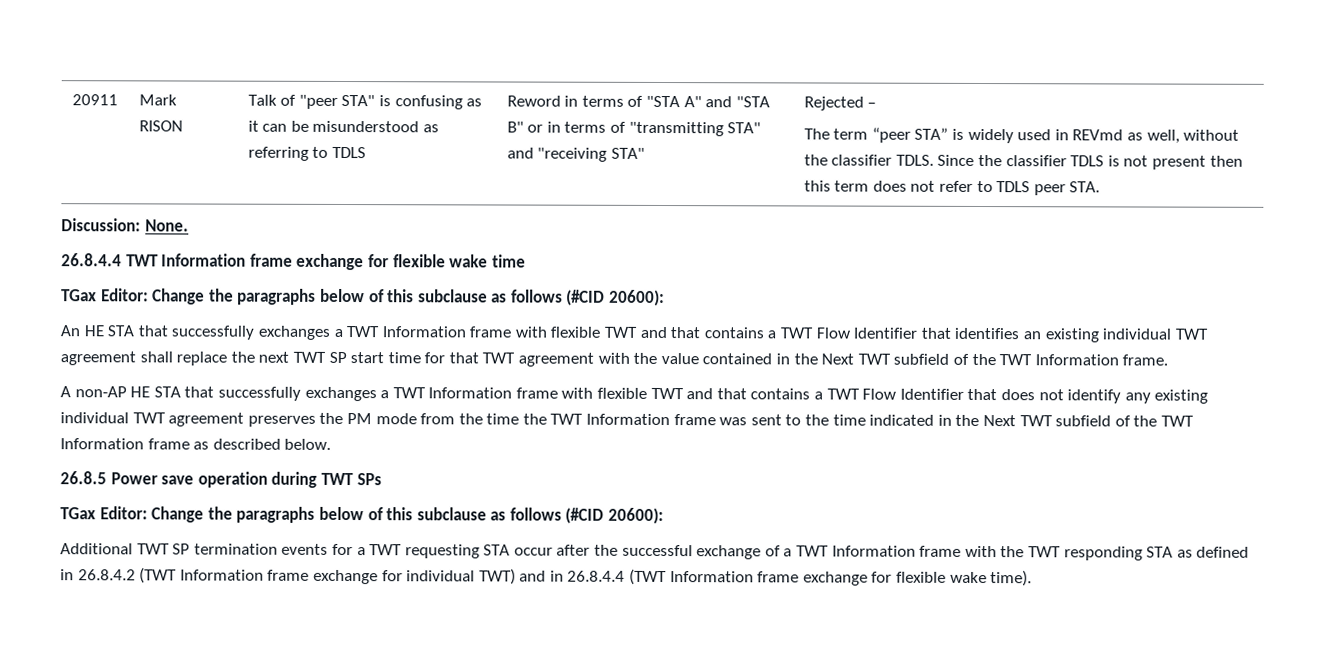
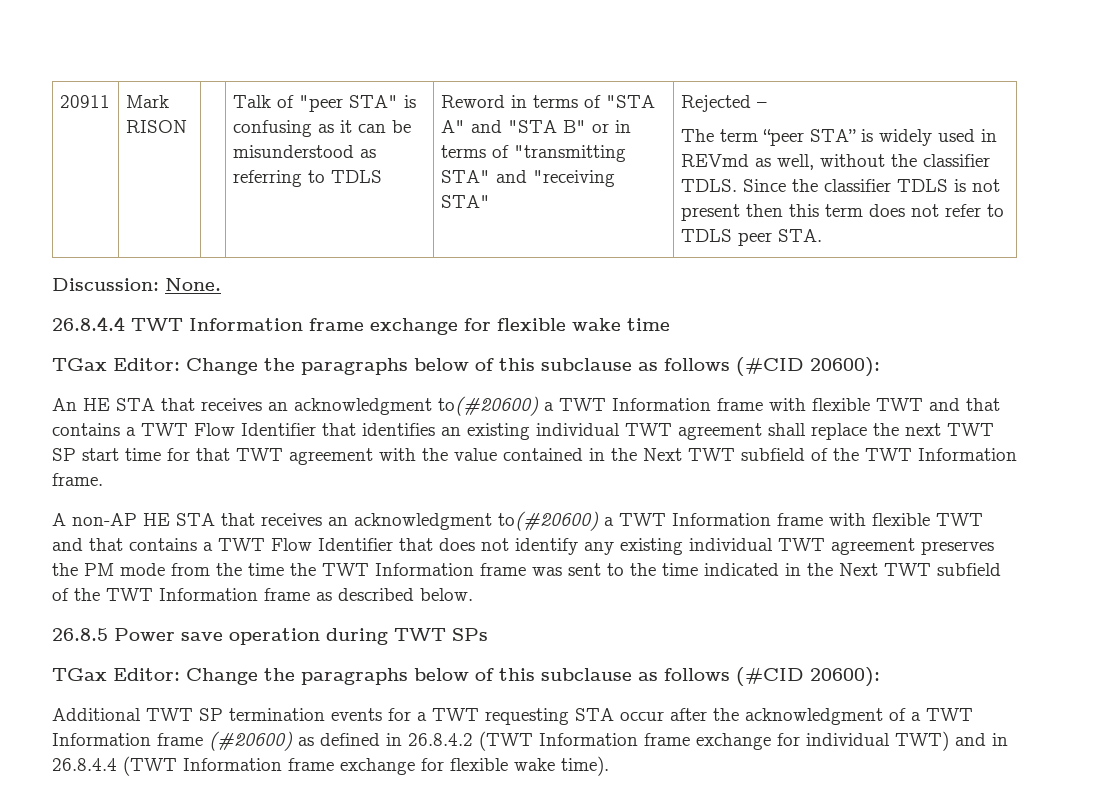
- An HE STA that successfully exchanges a TWT Information frame with flexible TWT and that contains a TWT Flow Identifier that identifies an existing individual TWT agreement shall replace the next TWT SP start time for that TWT agreement with the value contained in the Next TWT subfield of the TWT Information frame.
+ An HE STA that receives an acknowledgment to(#20600) a TWT Information frame with flexible TWT and that contains a TWT Flow Identifier that identifies an existing individual TWT agreement shall replace the next TWT SP start time for that TWT agreement with the value contained in the Next TWT subfield of the TWT Information frame.
- A non-AP HE STA that successfully exchanges a TWT Information frame with flexible TWT and that contains a TWT Flow Identifier that does not identify any existing individual TWT agreement preserves the PM mode from the time the TWT Information frame was sent to the time indicated in the Next TWT subfield of the TWT Information frame as described below.
+ A non-AP HE STA that receives an acknowledgment to(#20600) a TWT Information frame with flexible TWT and that contains a TWT Flow Identifier that does not identify any existing individual TWT agreement preserves the PM mode from the time the TWT Information frame was sent to the time indicated in the Next TWT subfield of the TWT Information frame as described below.
- Additional TWT SP termination events for a TWT requesting STA occur after the successful exchange of a TWT Information frame with the TWT responding STA as defined in 26.8.4.2 (TWT Information frame exchange for individual TWT) and in 26.8.4.4 (TWT Information frame exchange for flexible wake time).
+ Additional TWT SP termination events for a TWT requesting STA occur after the acknowledgment of a TWT Information frame (#20600) as defined in 26.8.4.2 (TWT Information frame exchange for individual TWT) and in 26.8.4.4 (TWT Information frame exchange for flexible wake time).

